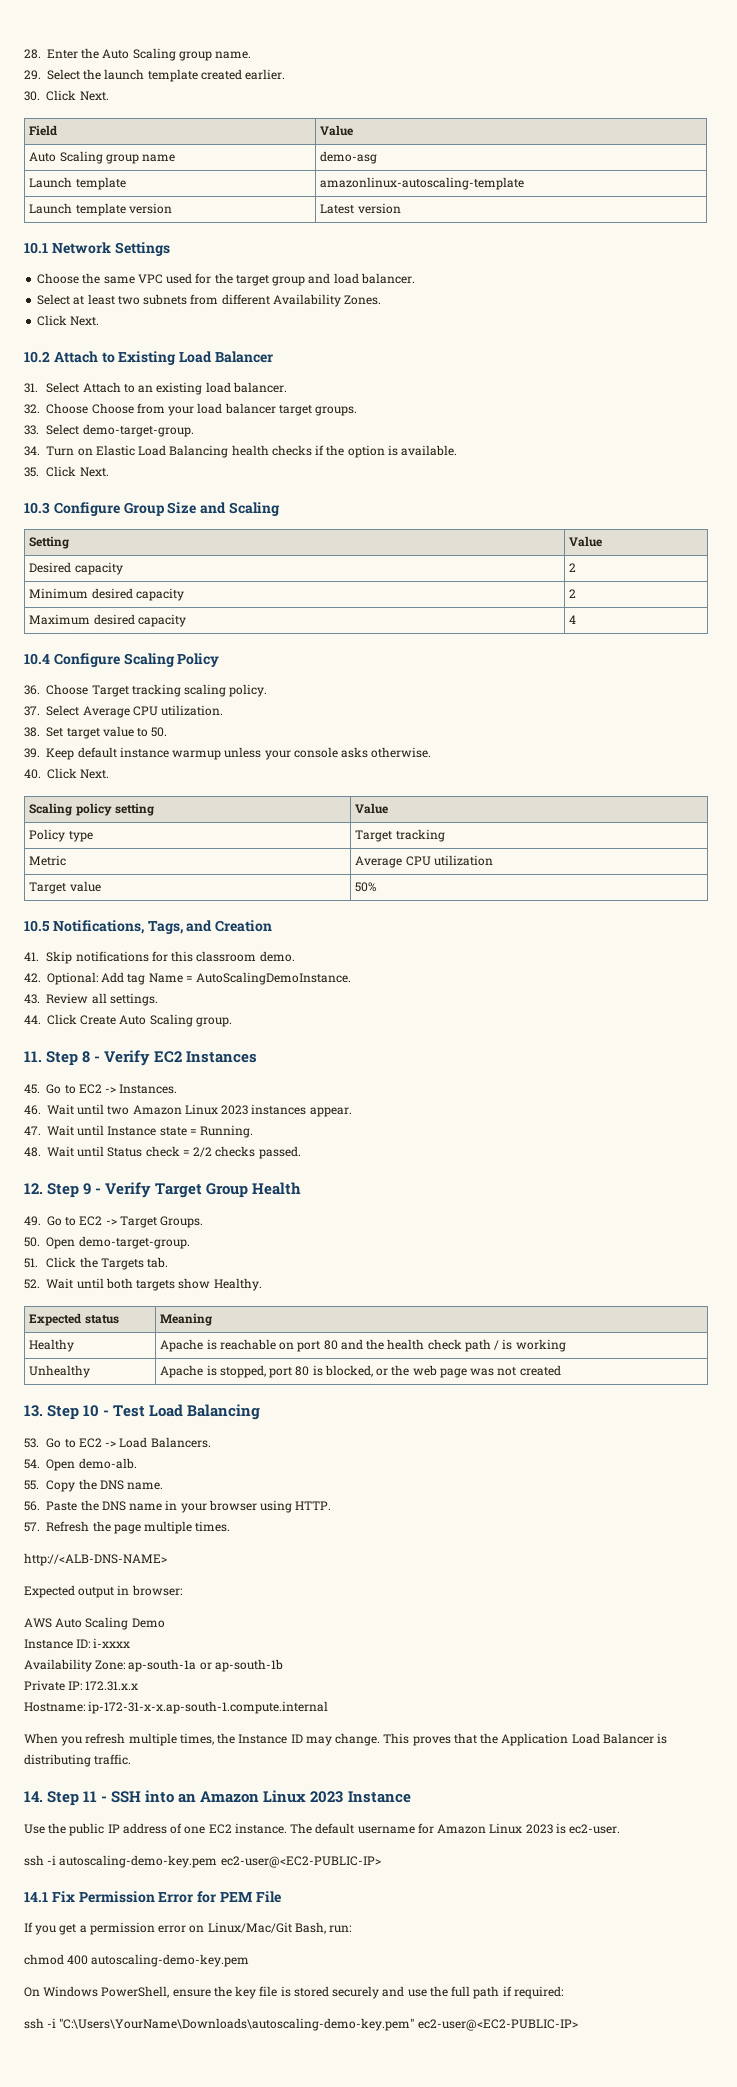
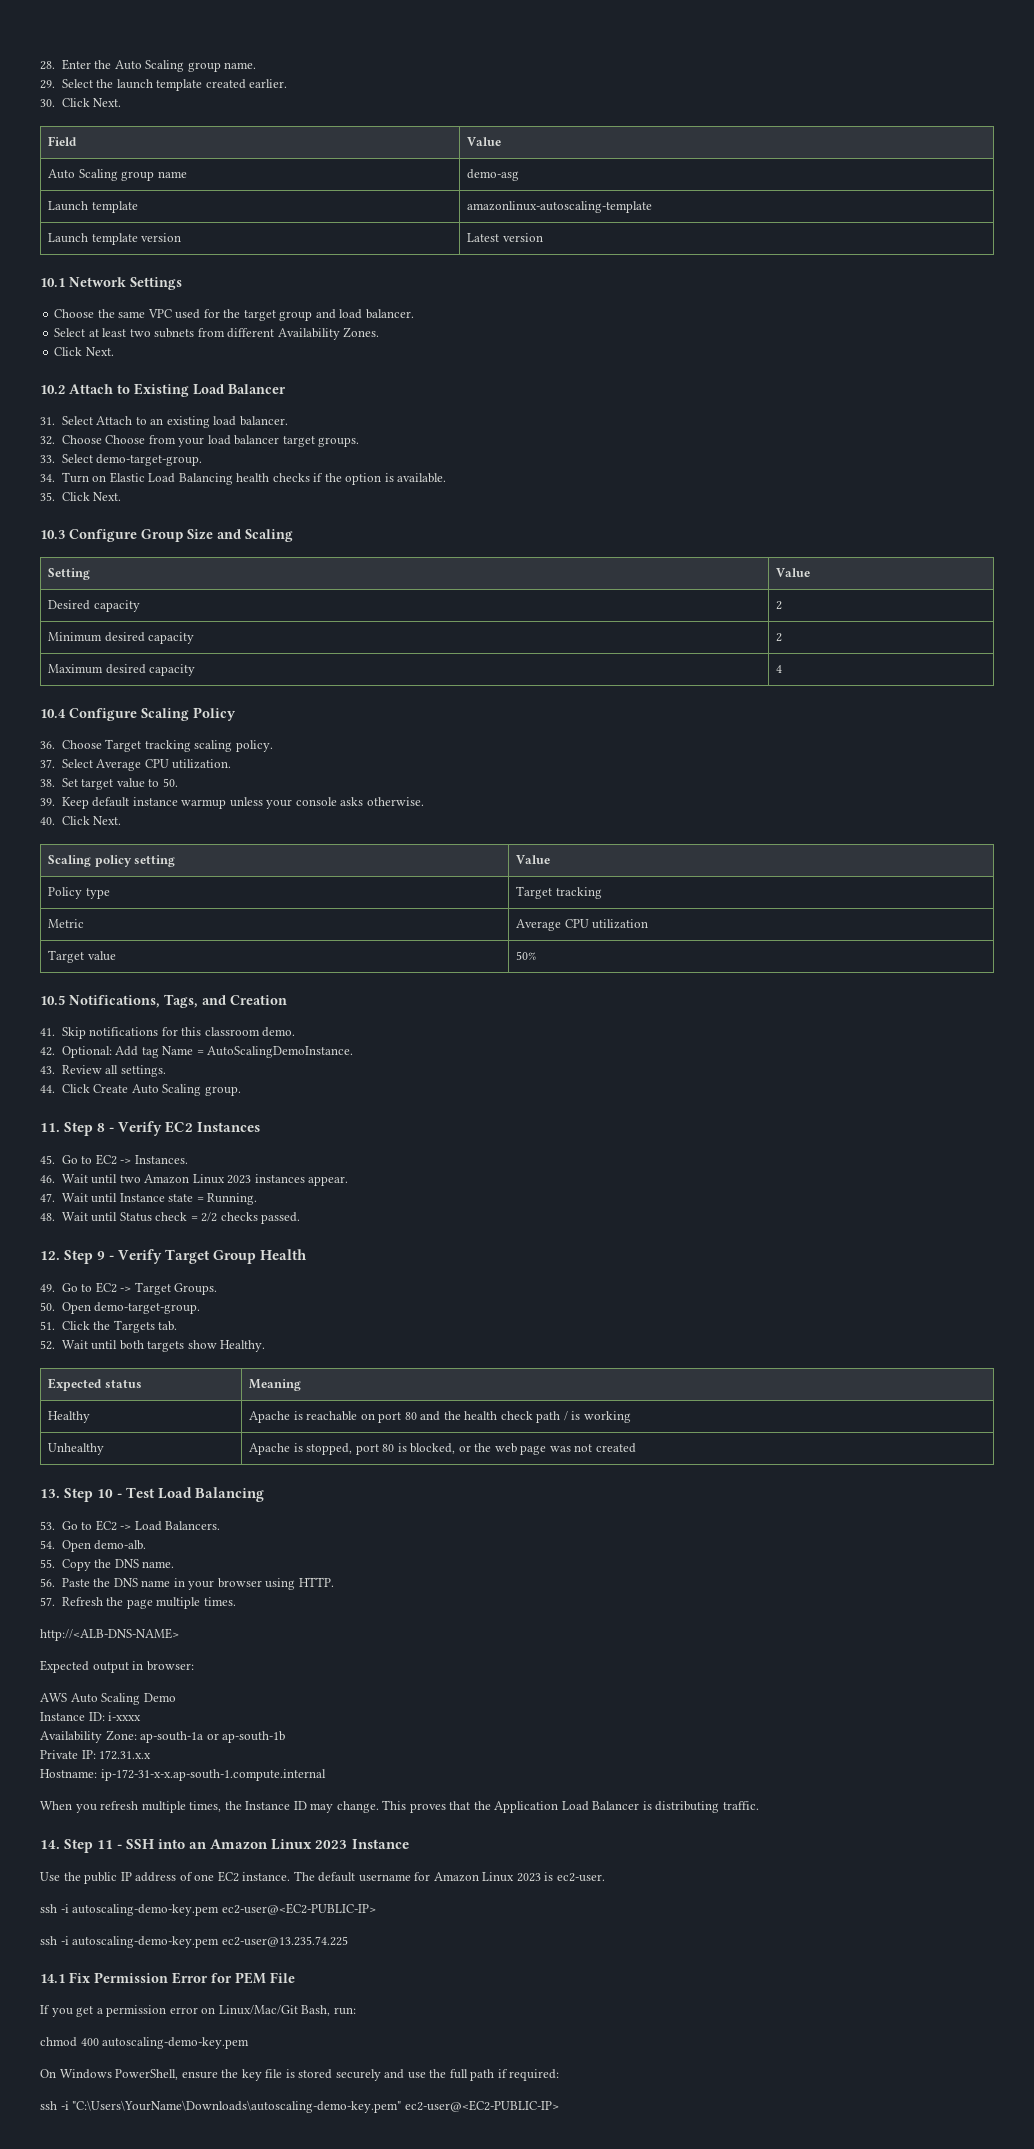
+ ssh -i autoscaling-demo-key.pem ec2-user@13.235.74.225

